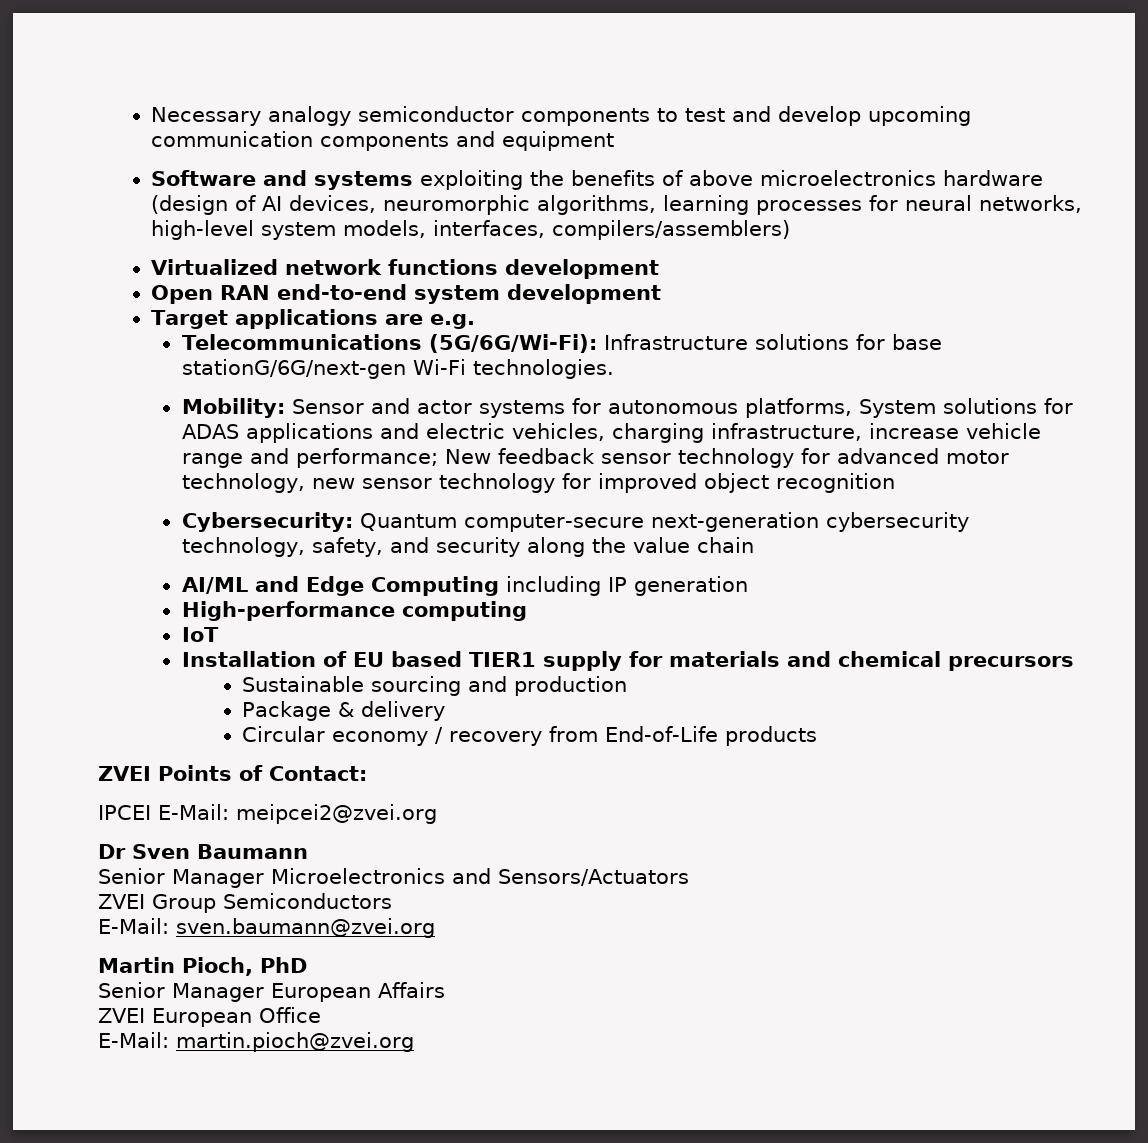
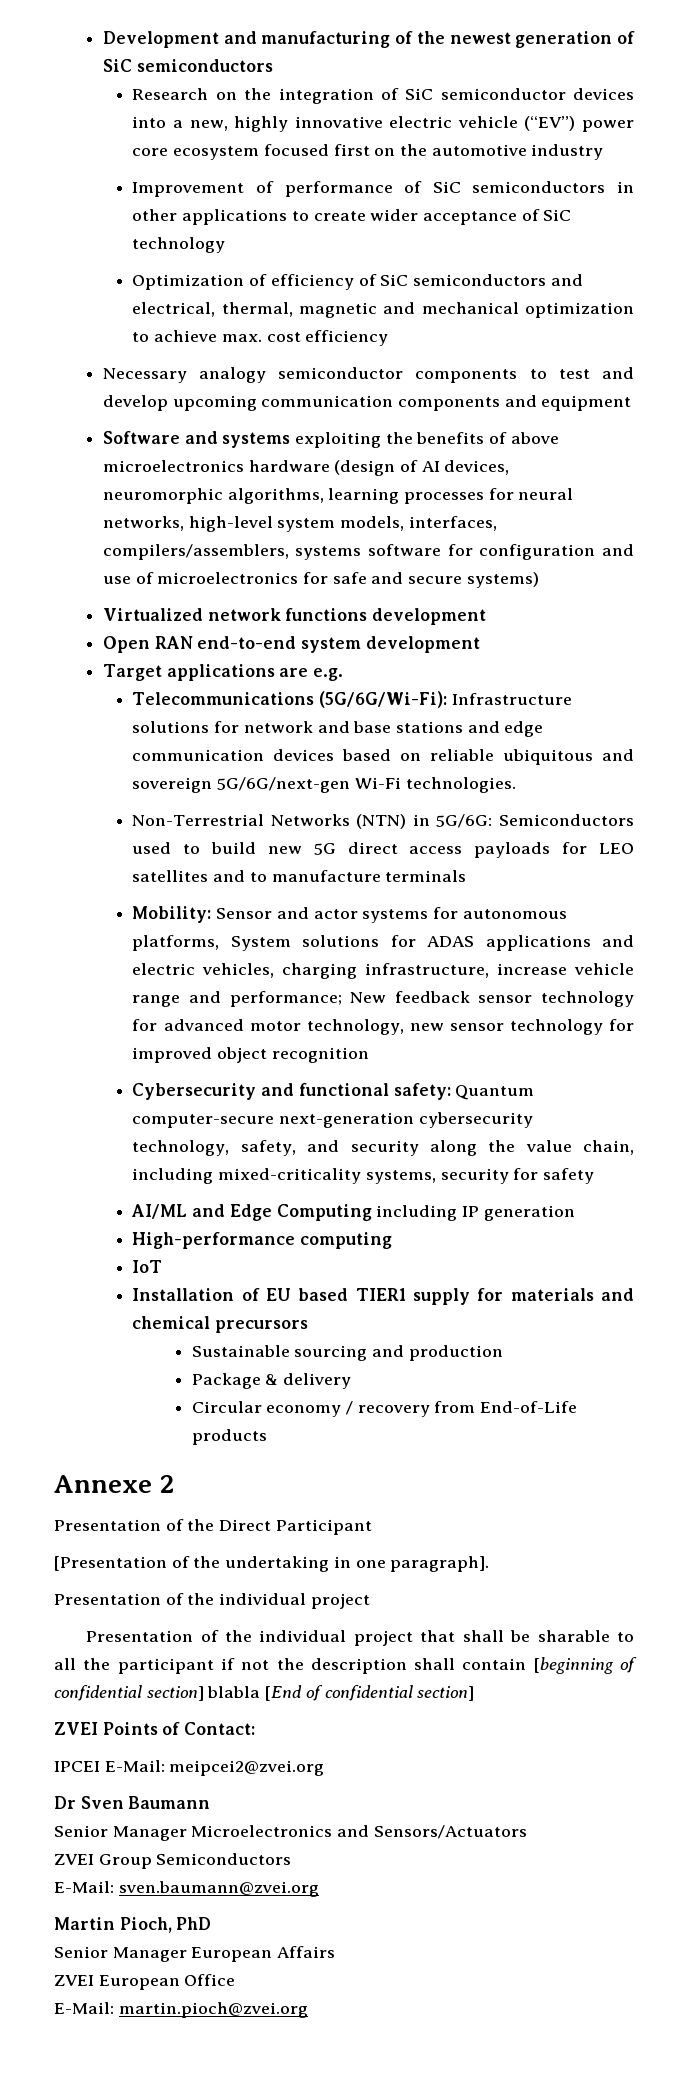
+ Development and manufacturing of the newest generation of SiC semiconductors
+ Research on the integration of SiC semiconductor devices into a new, highly innovative electric vehicle (“EV”) power core ecosystem focused first on the automotive industry
+ Improvement of performance of SiC semiconductors in other applications to create wider acceptance of SiC technology
+ Optimization of efficiency of SiC semiconductors and electrical, thermal, magnetic and mechanical optimization to achieve max. cost efficiency
- Software and systems exploiting the benefits of above microelectronics hardware (design of AI devices, neuromorphic algorithms, learning processes for neural networks, high-level system models, interfaces, compilers/assemblers)
+ Software and systems exploiting the benefits of above microelectronics hardware (design of AI devices, neuromorphic algorithms, learning processes for neural networks, high-level system models, interfaces, compilers/assemblers, systems software for configuration and use of microelectronics for safe and secure systems)
- Telecommunications (5G/6G/Wi-Fi): Infrastructure solutions for base stationG/6G/next-gen Wi-Fi technologies.
+ Telecommunications (5G/6G/Wi-Fi): Infrastructure solutions for network and base stations and edge communication devices based on reliable ubiquitous and sovereign 5G/6G/next-gen Wi-Fi technologies.
+ Non-Terrestrial Networks (NTN) in 5G/6G: Semiconductors used to build new 5G direct access payloads for LEO satellites and to manufacture terminals
- Cybersecurity: Quantum computer-secure next-generation cybersecurity technology, safety, and security along the value chain
+ Cybersecurity and functional safety: Quantum computer-secure next-generation cybersecurity technology, safety, and security along the value chain, including mixed-criticality systems, security for safety
+ Annexe 2
+ Presentation of the Direct Participant
+ [Presentation of the undertaking in one paragraph].
+ Presentation of the individual project
+ Presentation of the individual project that shall be sharable to all the participant if not the description shall contain [beginning of confidential section] blabla [End of confidential section]

